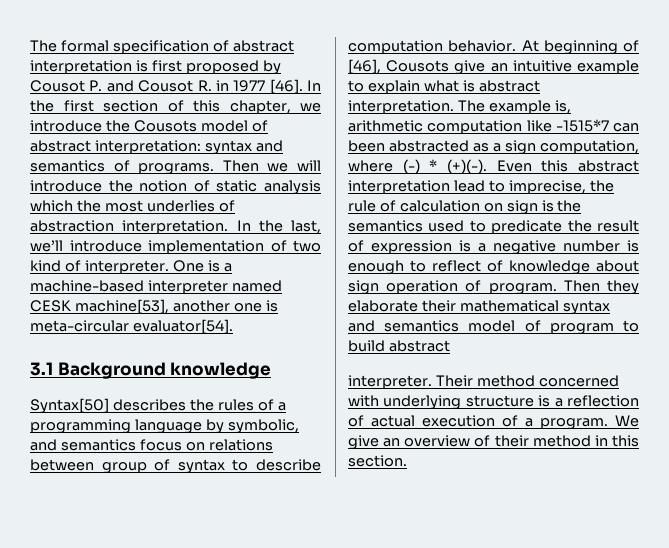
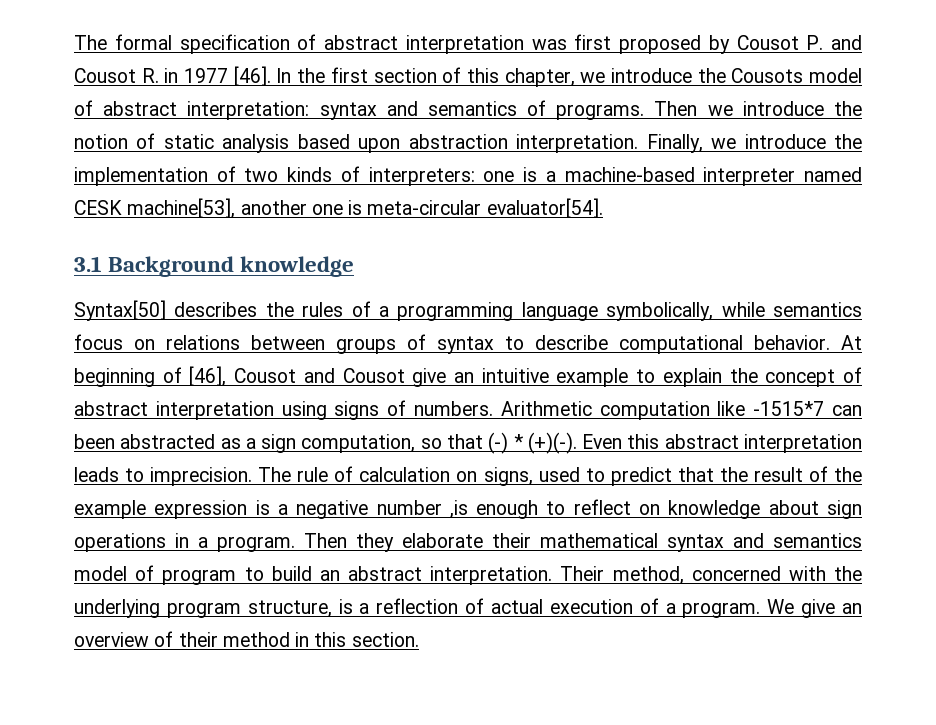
- The formal specification of abstract interpretation is first proposed by Cousot P. and Cousot R. in 1977 [46].
+ The formal specification of abstract interpretation was first proposed by Cousot P. and Cousot R. in 1977 [46].
- Then we will introduce the notion of static analysis which the most underlies of abstraction interpretation. In the last, we’ll introduce implementation of two kind of interpreter. One is a machine-based interpreter named CESK machine[53], another one is meta-circular evaluator[54].
+ Then we introduce the notion of static analysis based upon abstraction interpretation. Finally, we introduce the implementation of two kinds of interpreters: one is a machine-based interpreter named CESK machine[53], another one is meta-circular evaluator[54].
- Syntax[50] describes the rules of a programming language by symbolic, and semantics focus on relations between group of syntax to describe computation behavior.
+ Syntax[50] describes the rules of a programming language symbolically, while semantics focus on relations between groups of syntax to describe computational behavior.
- At beginning of [46], Cousots give an intuitive example to explain what is abstract interpretation. The example is, arithmetic computation like -1515*7 can been abstracted as a sign computation, where (-) * (+)(-).
+ At beginning of [46], Cousot and Cousot give an intuitive example to explain the concept of abstract interpretation using signs of numbers. Arithmetic computation like -1515*7 can been abstracted as a sign computation, so that (-) * (+)(-).
- Even this abstract interpretation lead to imprecise, the rule of calculation on sign is the semantics used to predicate the result of expression is a negative number is enough to reflect of knowledge about sign operation of program.
+ Even this abstract interpretation leads to imprecision. The rule of calculation on signs, used to predict that the result of the example expression is a negative number ,is enough to reflect on knowledge about sign operations in a program.
- Then they elaborate their mathematical syntax and semantics model of program to build abstract
- interpreter. Their method concerned with underlying structure is a reflection of actual execution of a program.
+ Then they elaborate their mathematical syntax and semantics model of program to build an abstract interpretation. Their method, concerned with the underlying program structure, is a reflection of actual execution of a program.

